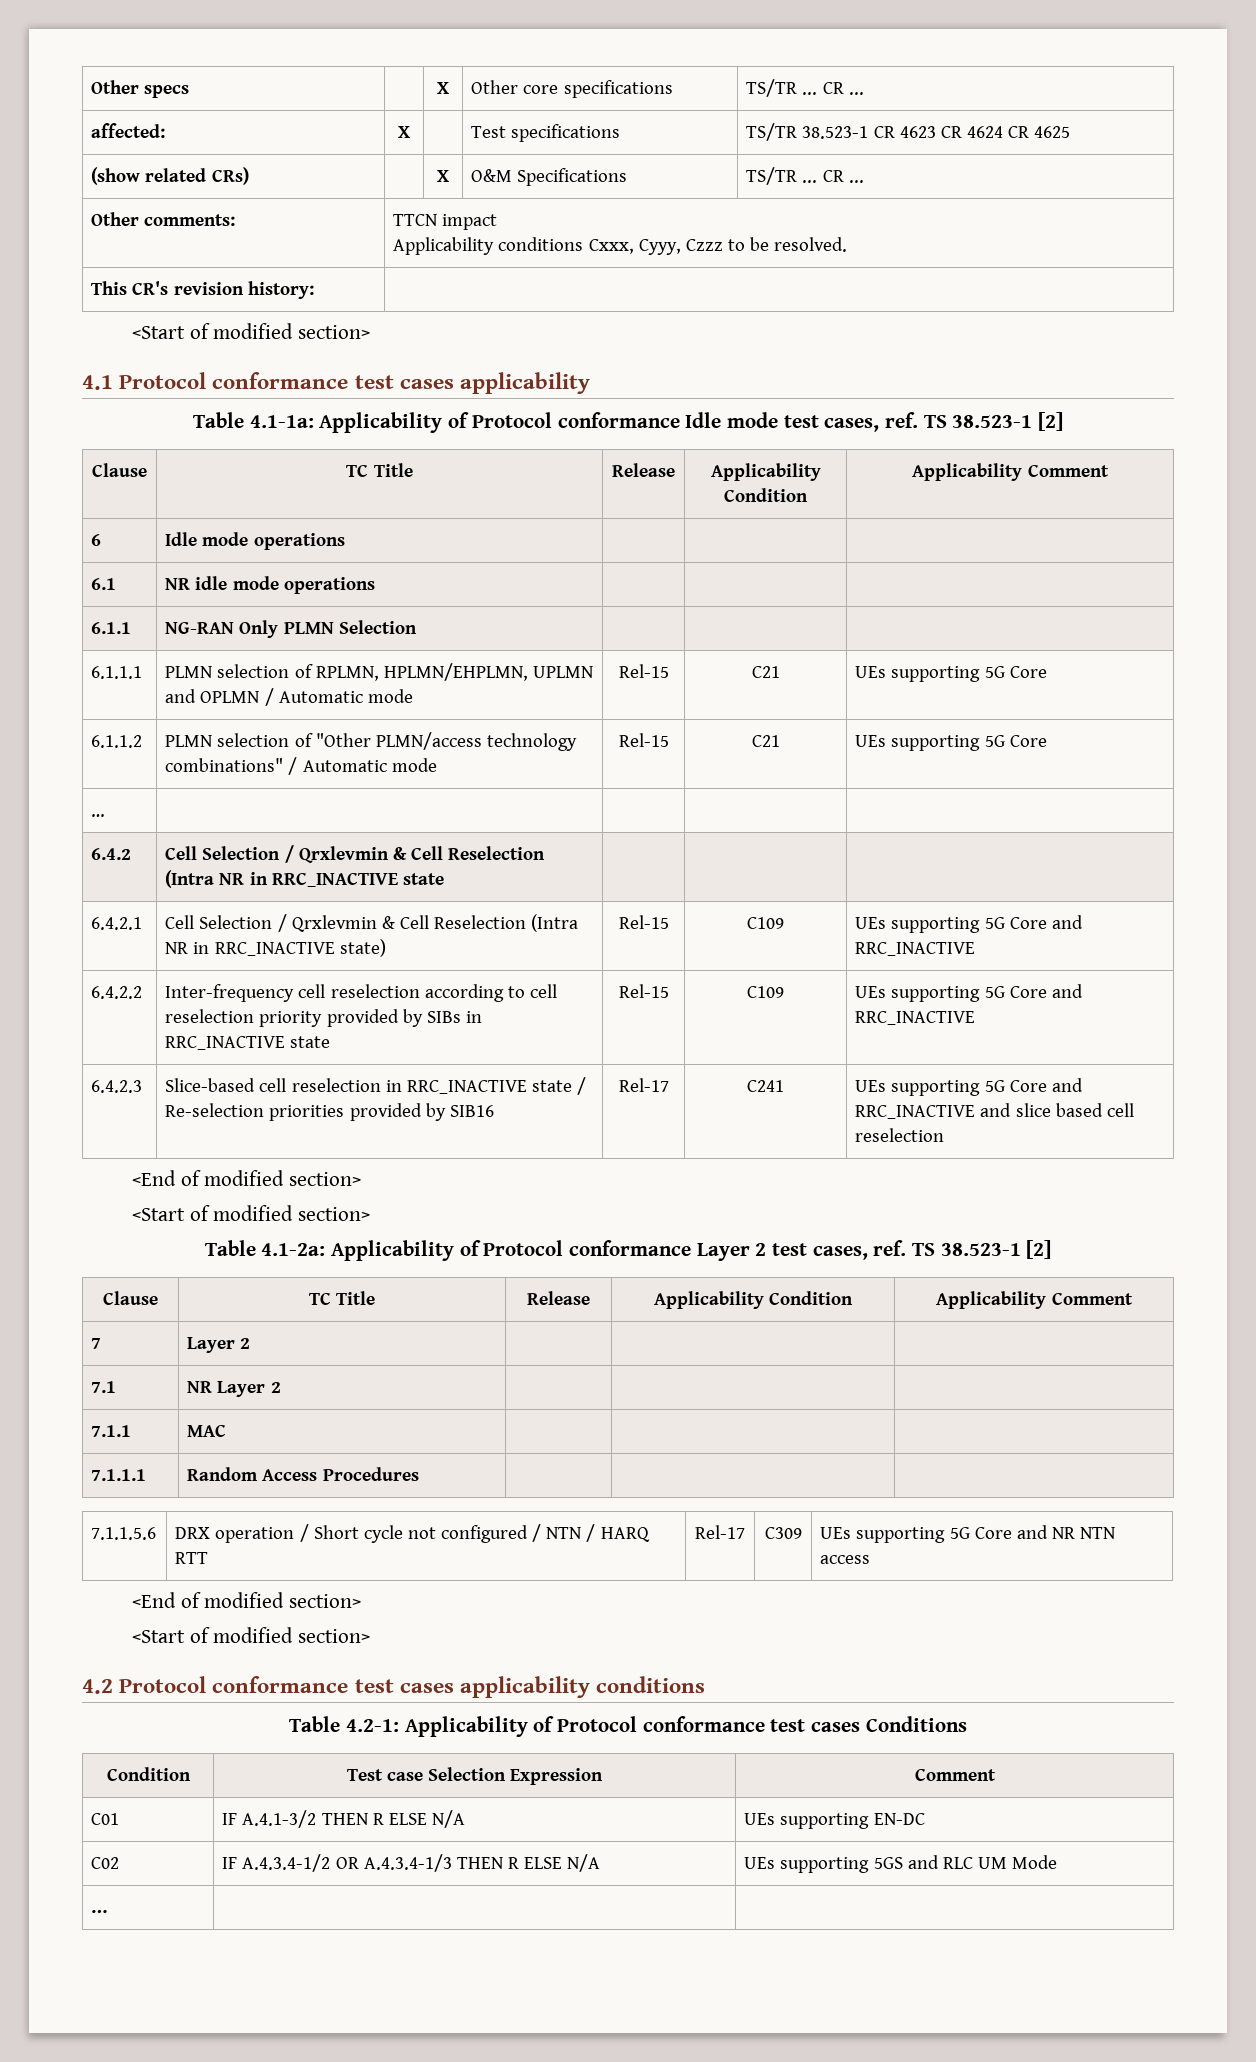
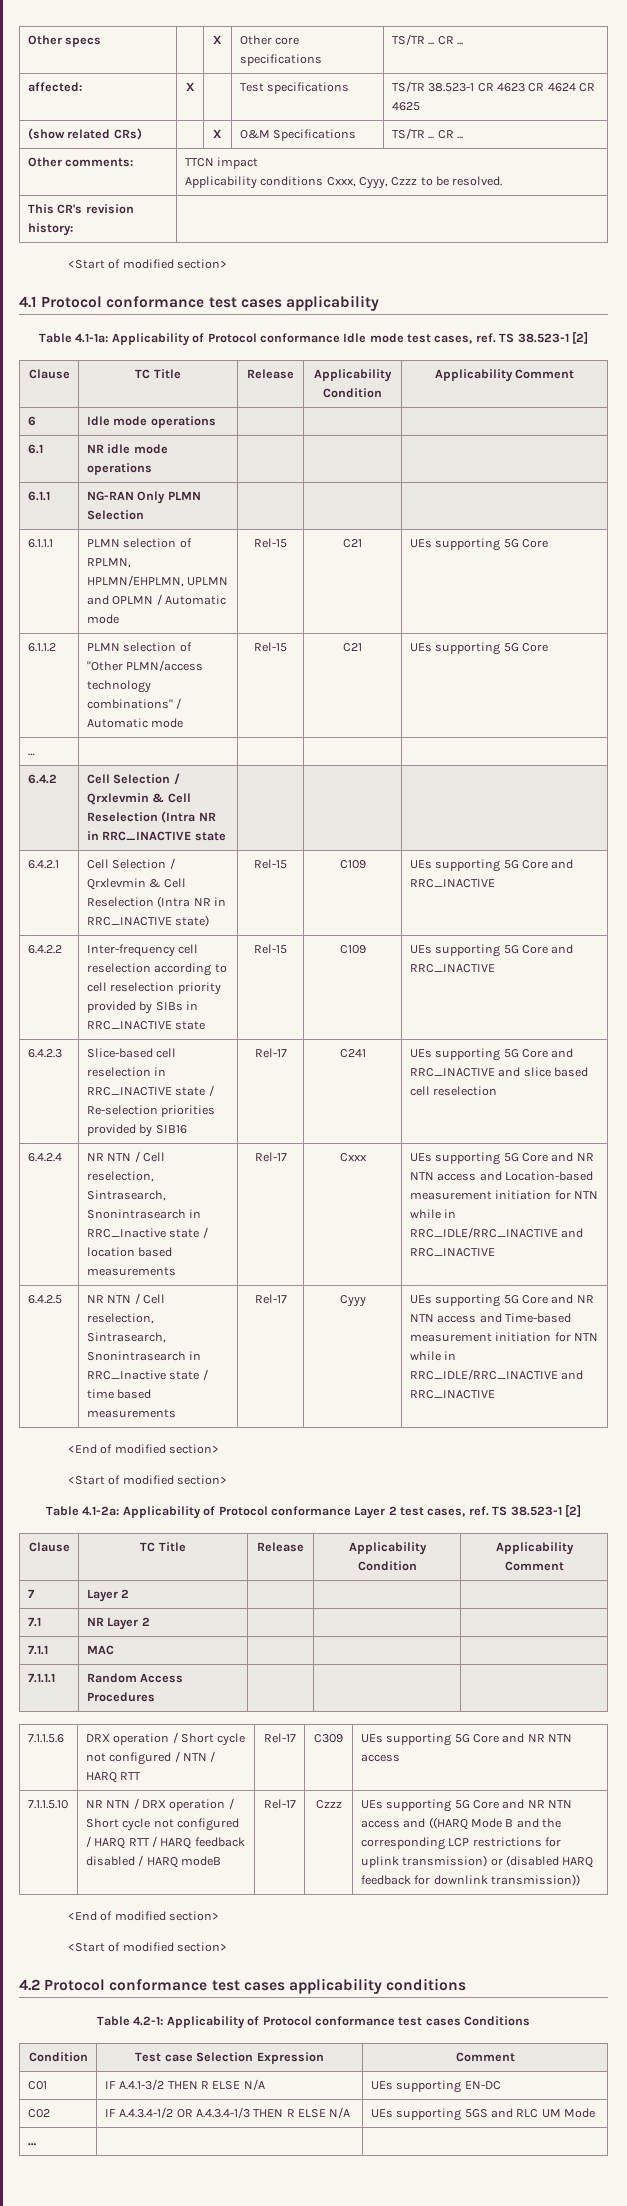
+ 6.4.2.4 | NR NTN / Cell reselection, Sintrasearch, Snonintrasearch in RRC_Inactive state / location based measurements | Rel-17 | Cxxx | UEs supporting 5G Core and NR NTN access and Location-based measurement initiation for NTN while in RRC_IDLE/RRC_INACTIVE and RRC_INACTIVE
+ 6.4.2.5 | NR NTN / Cell reselection, Sintrasearch, Snonintrasearch in RRC_Inactive state / time based measurements | Rel-17 | Cyyy | UEs supporting 5G Core and NR NTN access and Time-based measurement initiation for NTN while in RRC_IDLE/RRC_INACTIVE and RRC_INACTIVE
+ 7.1.1.5.10 | NR NTN / DRX operation / Short cycle not configured / HARQ RTT / HARQ feedback disabled / HARQ modeB | Rel-17 | Czzz | UEs supporting 5G Core and NR NTN access and ((HARQ Mode B and the corresponding LCP restrictions for uplink transmission) or (disabled HARQ feedback for downlink transmission))

